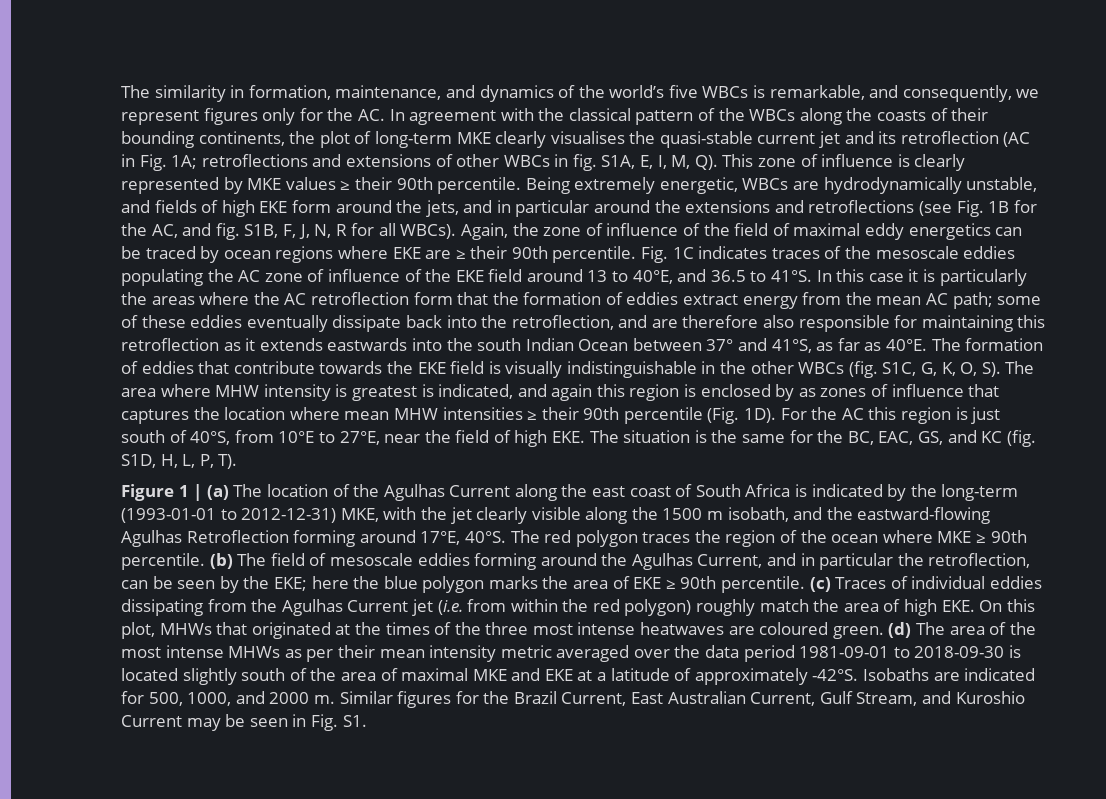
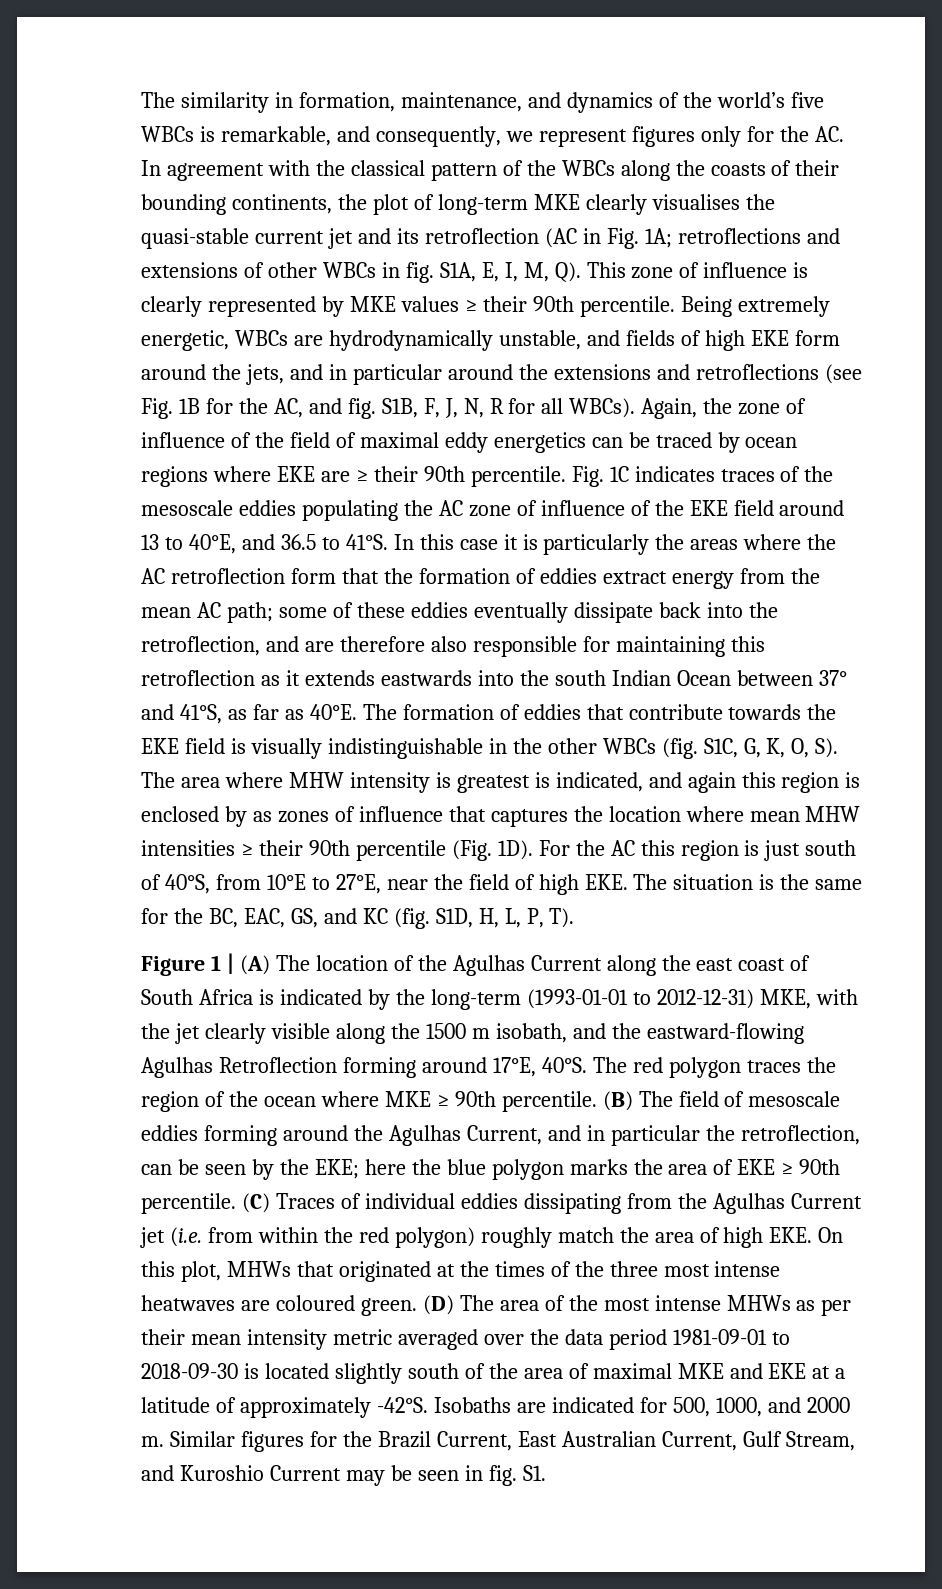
- Figure 1 | (a) The location of the Agulhas Current along the east coast of South Africa is indicated by the long-term (1993-01-01 to 2012-12-31) MKE, with the jet clearly visible along the 1500 m isobath, and the eastward-flowing Agulhas Retroflection forming around 17°E, 40°S.
+ Figure 1 | (A) The location of the Agulhas Current along the east coast of South Africa is indicated by the long-term (1993-01-01 to 2012-12-31) MKE, with the jet clearly visible along the 1500 m isobath, and the eastward-flowing Agulhas Retroflection forming around 17°E, 40°S.
- (b) The field of mesoscale eddies forming around the Agulhas Current, and in particular the retroflection, can be seen by the EKE; here the blue polygon marks the area of EKE ≥ 90th percentile.
+ (B) The field of mesoscale eddies forming around the Agulhas Current, and in particular the retroflection, can be seen by the EKE; here the blue polygon marks the area of EKE ≥ 90th percentile.
- (c) Traces of individual eddies dissipating from the Agulhas Current jet (i.e. from within the red polygon) roughly match the area of high EKE. On this plot, MHWs that originated at the times of the three most intense heatwaves are coloured green.
+ (C) Traces of individual eddies dissipating from the Agulhas Current jet (i.e. from within the red polygon) roughly match the area of high EKE. On this plot, MHWs that originated at the times of the three most intense heatwaves are coloured green.
- (d) The area of the most intense MHWs as per their mean intensity metric averaged over the data period 1981-09-01 to 2018-09-30 is located slightly south of the area of maximal MKE and EKE at a latitude of approximately -42°S.
+ (D) The area of the most intense MHWs as per their mean intensity metric averaged over the data period 1981-09-01 to 2018-09-30 is located slightly south of the area of maximal MKE and EKE at a latitude of approximately -42°S.
- Similar figures for the Brazil Current, East Australian Current, Gulf Stream, and Kuroshio Current may be seen in Fig. S1.
+ Similar figures for the Brazil Current, East Australian Current, Gulf Stream, and Kuroshio Current may be seen in fig. S1.

